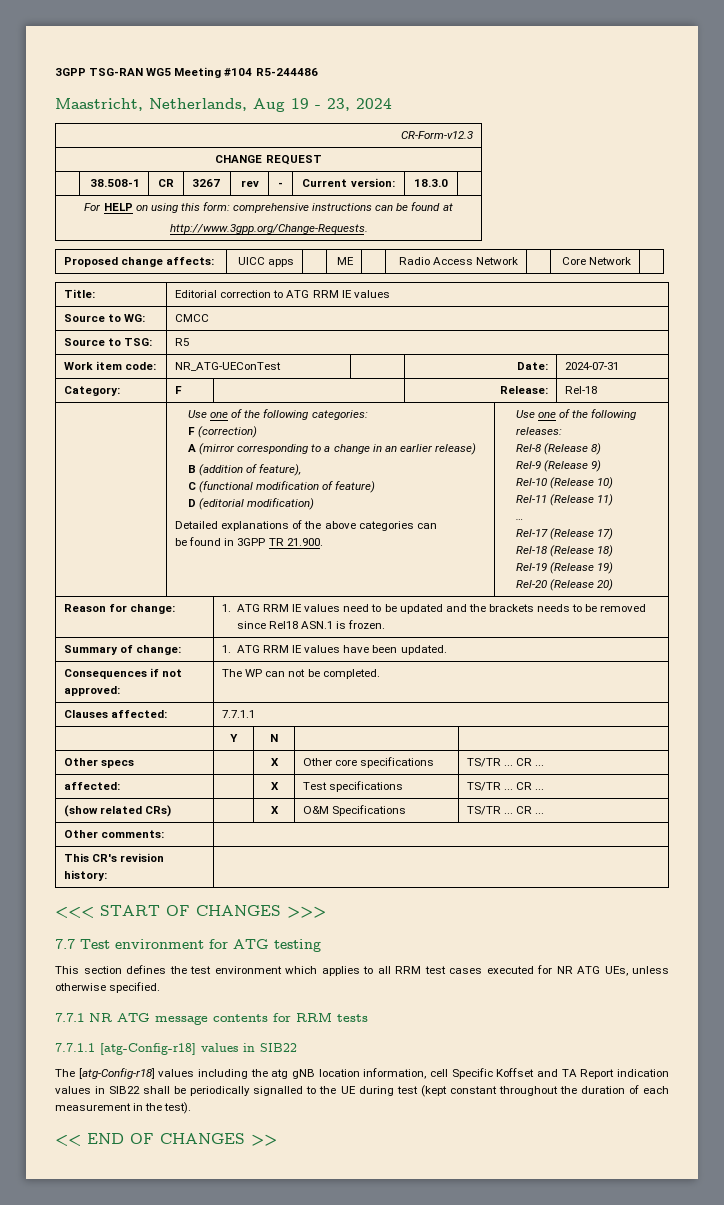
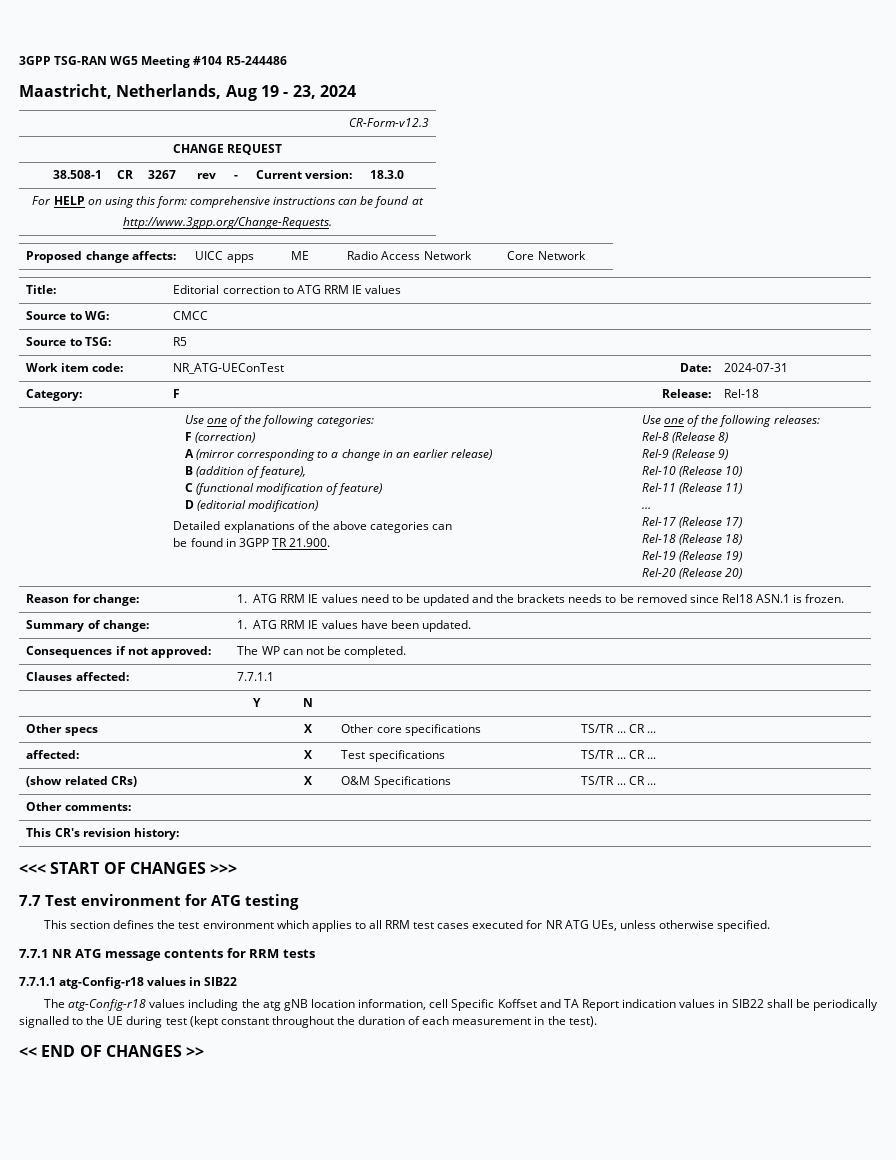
- 7.7.1.1 [atg-Config-r18] values in SIB22
+ 7.7.1.1 atg-Config-r18 values in SIB22
- The [atg-Config-r18] values including the atg gNB location information, cell Specific Koffset and TA Report indication values in SIB22 shall be periodically signalled to the UE during test (kept constant throughout the duration of each measurement in the test).
+ The atg-Config-r18 values including the atg gNB location information, cell Specific Koffset and TA Report indication values in SIB22 shall be periodically signalled to the UE during test (kept constant throughout the duration of each measurement in the test).

